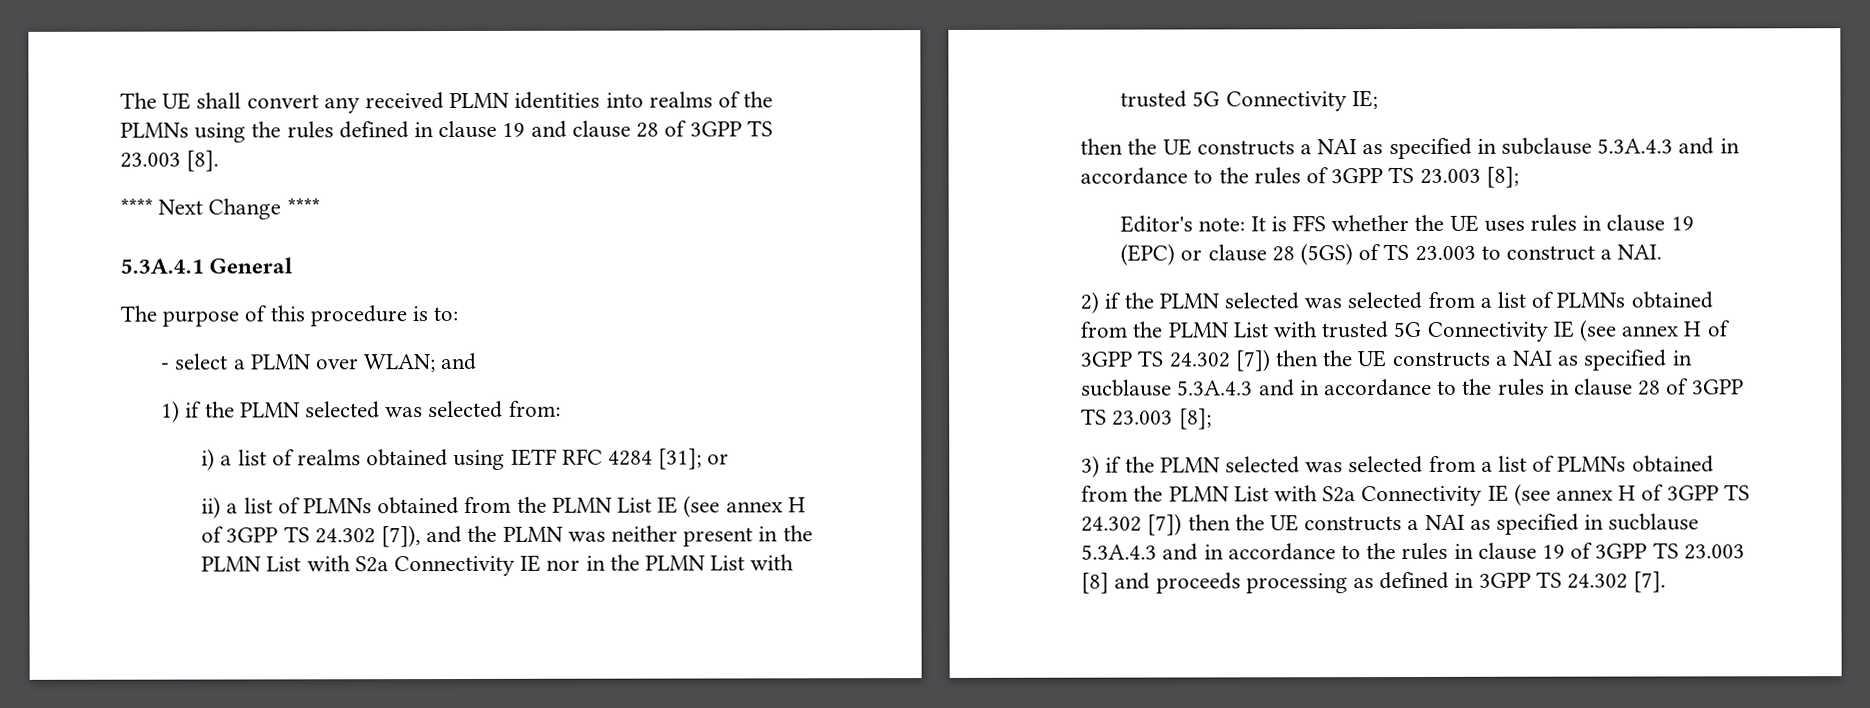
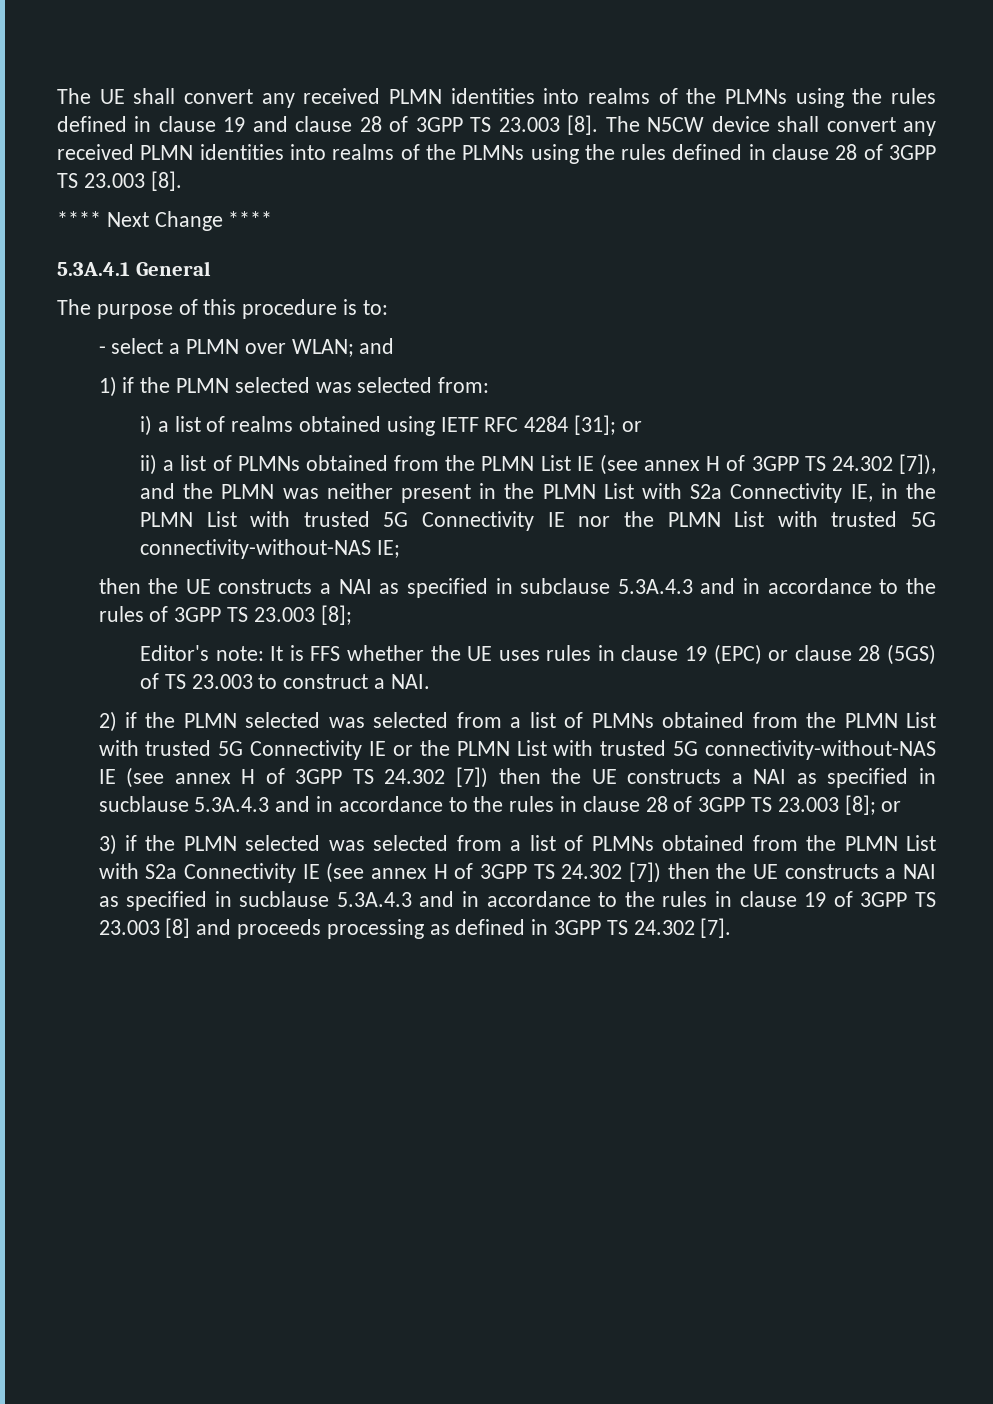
+ The N5CW device shall convert any received PLMN identities into realms of the PLMNs using the rules defined in clause 28 of 3GPP TS 23.003 [8].
- ii) a list of PLMNs obtained from the PLMN List IE (see annex H of 3GPP TS 24.302 [7]), and the PLMN was neither present in the PLMN List with S2a Connectivity IE nor in the PLMN List with trusted 5G Connectivity IE;
+ ii) a list of PLMNs obtained from the PLMN List IE (see annex H of 3GPP TS 24.302 [7]), and the PLMN was neither present in the PLMN List with S2a Connectivity IE, in the PLMN List with trusted 5G Connectivity IE nor the PLMN List with trusted 5G connectivity-without-NAS IE;
- 2) if the PLMN selected was selected from a list of PLMNs obtained from the PLMN List with trusted 5G Connectivity IE (see annex H of 3GPP TS 24.302 [7]) then the UE constructs a NAI as specified in sucblause 5.3A.4.3 and in accordance to the rules in clause 28 of 3GPP TS 23.003 [8];
+ 2) if the PLMN selected was selected from a list of PLMNs obtained from the PLMN List with trusted 5G Connectivity IE or the PLMN List with trusted 5G connectivity-without-NAS IE (see annex H of 3GPP TS 24.302 [7]) then the UE constructs a NAI as specified in sucblause 5.3A.4.3 and in accordance to the rules in clause 28 of 3GPP TS 23.003 [8]; or

